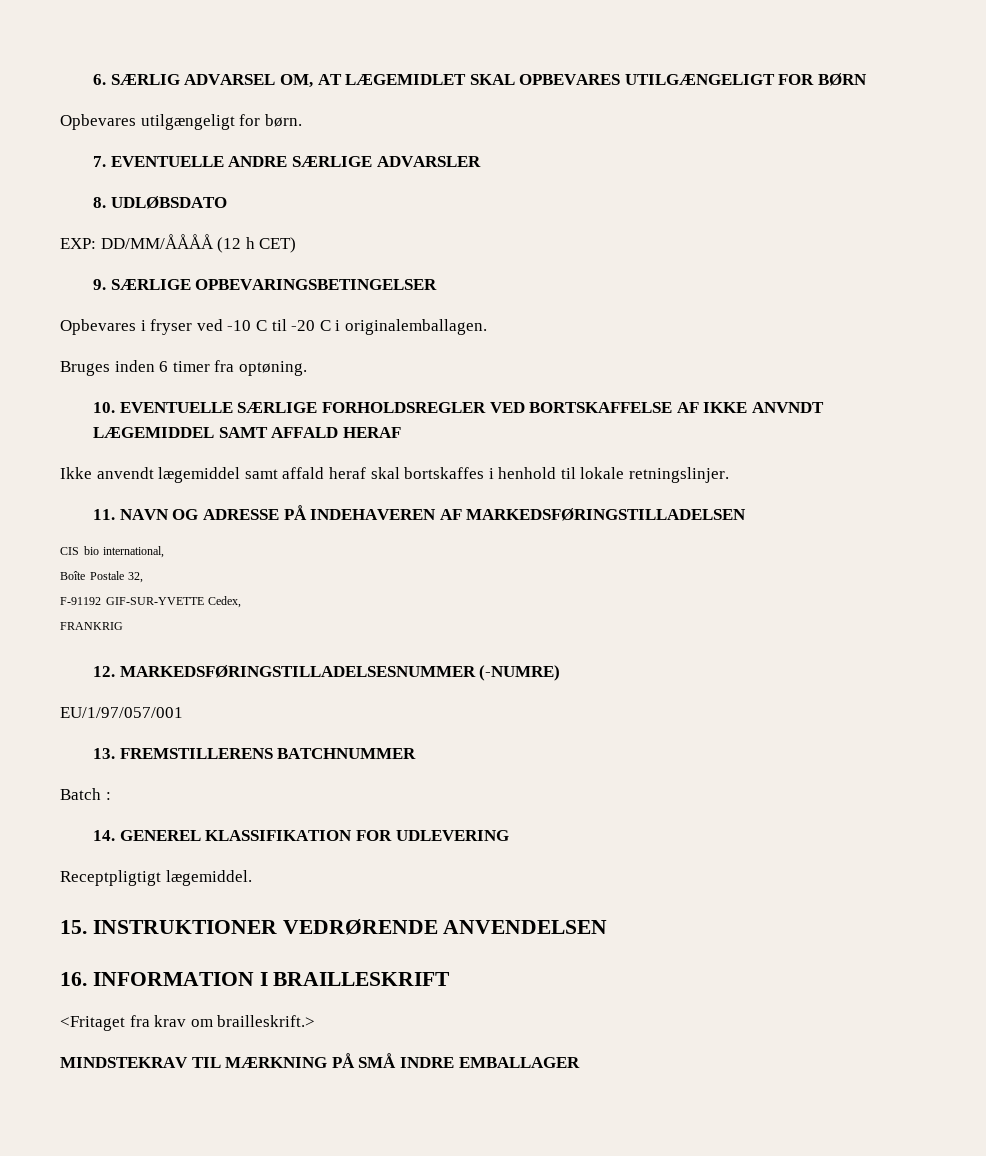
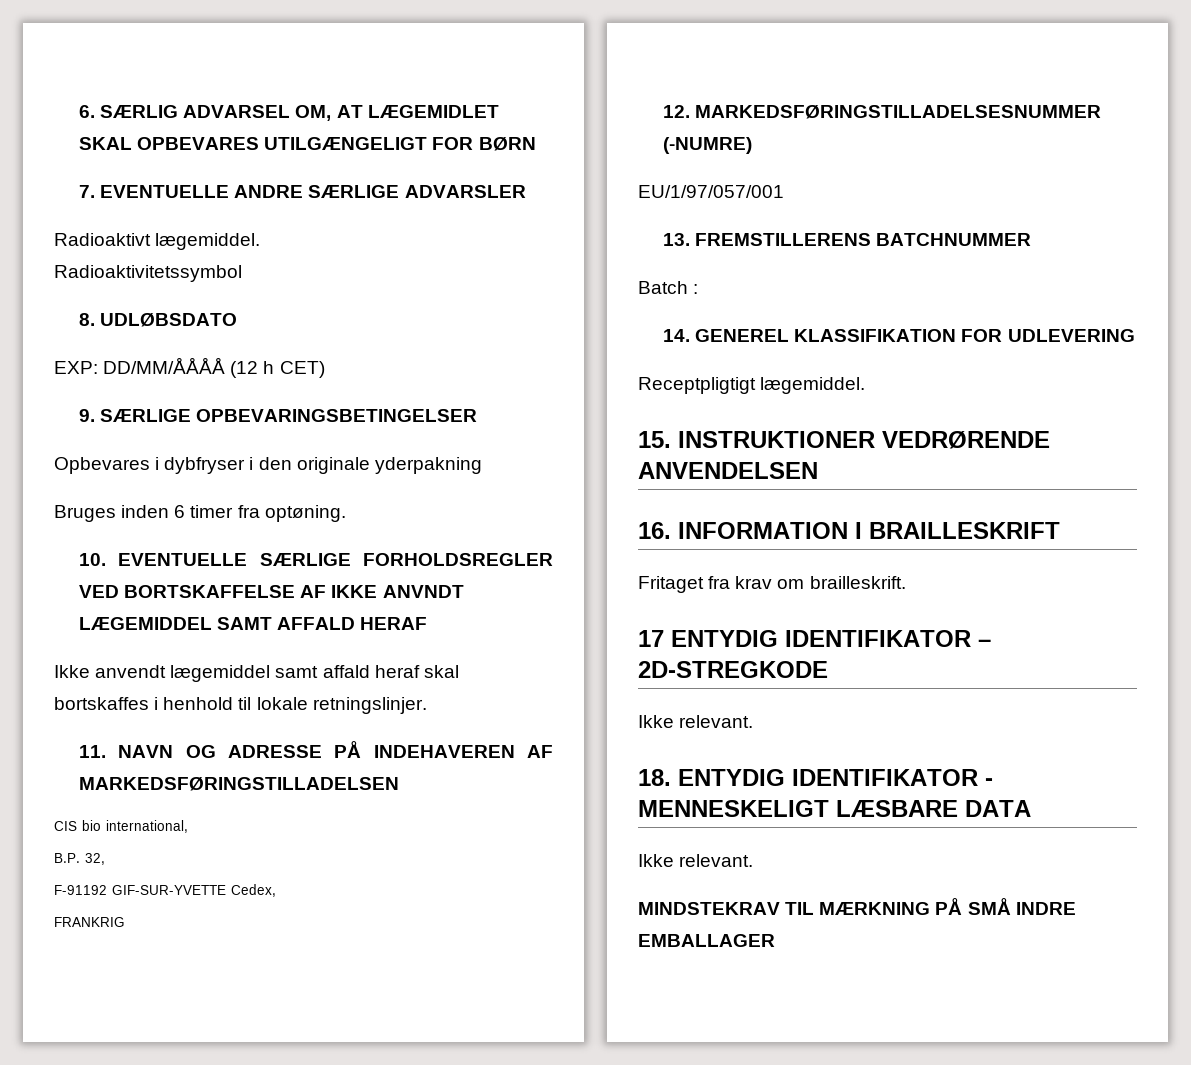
- Opbevares utilgængeligt for børn.
+ Radioaktivt lægemiddel.
+ Radioaktivitetssymbol
- Opbevares i fryser ved -10 C til -20 C i originalemballagen.
+ Opbevares i dybfryser i den originale yderpakning
- Boîte Postale 32,
+ B.P. 32,
- <Fritaget fra krav om brailleskrift.>
+ Fritaget fra krav om brailleskrift.
+ 17 ENTYDIG IDENTIFIKATOR – 2D-STREGKODE
+ Ikke relevant.
+ 18. ENTYDIG IDENTIFIKATOR - MENNESKELIGT LÆSBARE DATA
+ Ikke relevant.

